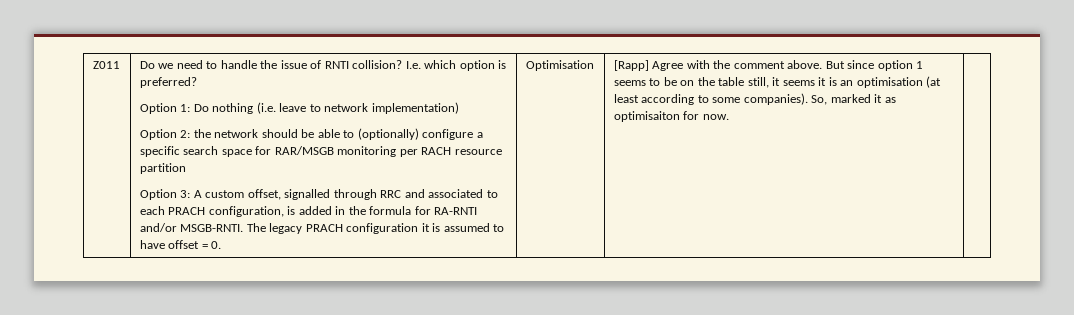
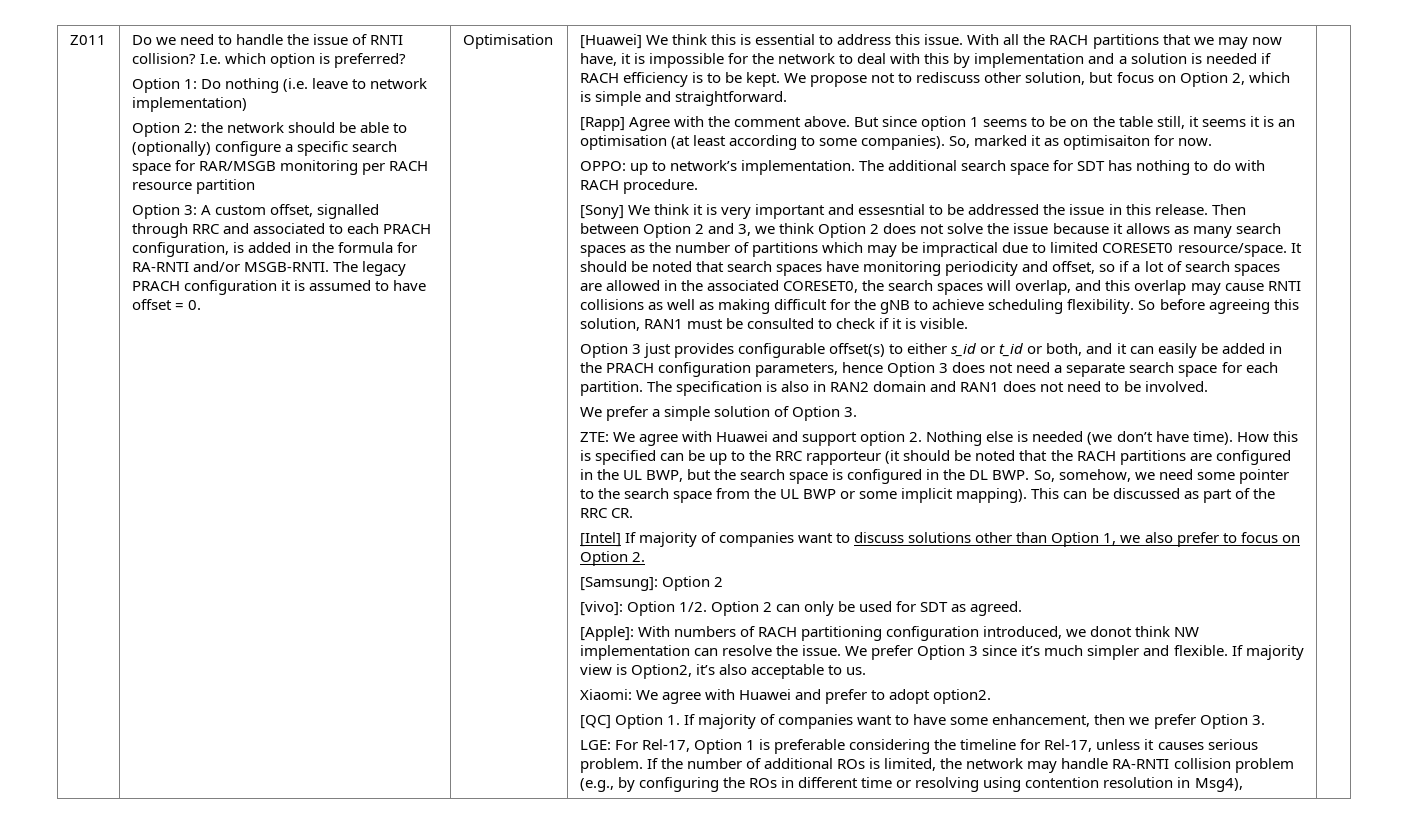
+ [Huawei] We think this is essential to address this issue. With all the RACH partitions that we may now have, it is impossible for the network to deal with this by implementation and a solution is needed if RACH efficiency is to be kept. We propose not to rediscuss other solution, but focus on Option 2, which is simple and straightforward.
+ OPPO: up to network’s implementation. The additional search space for SDT has nothing to do with RACH procedure.
+ [Sony] We think it is very important and essesntial to be addressed the issue in this release. Then between Option 2 and 3, we think Option 2 does not solve the issue because it allows as many search spaces as the number of partitions which may be impractical due to limited CORESET0 resource/space. It should be noted that search spaces have monitoring periodicity and offset, so if a lot of search spaces are allowed in the associated CORESET0, the search spaces will overlap, and this overlap may cause RNTI collisions as well as making difficult for the gNB to achieve scheduling flexibility. So before agreeing this solution, RAN1 must be consulted to check if it is visible.
+ Option 3 just provides configurable offset(s) to either s_id or t_id or both, and it can easily be added in the PRACH configuration parameters, hence Option 3 does not need a separate search space for each partition. The specification is also in RAN2 domain and RAN1 does not need to be involved.
+ We prefer a simple solution of Option 3.
+ ZTE: We agree with Huawei and support option 2. Nothing else is needed (we don’t have time). How this is specified can be up to the RRC rapporteur (it should be noted that the RACH partitions are configured in the UL BWP, but the search space is configured in the DL BWP. So, somehow, we need some pointer to the search space from the UL BWP or some implicit mapping). This can be discussed as part of the RRC CR.
+ [Intel] If majority of companies want to discuss solutions other than Option 1, we also prefer to focus on Option 2.
+ [Samsung]: Option 2
+ [vivo]: Option 1/2. Option 2 can only be used for SDT as agreed.
+ [Apple]: With numbers of RACH partitioning configuration introduced, we donot think NW implementation can resolve the issue. We prefer Option 3 since it’s much simpler and flexible. If majority view is Option2, it’s also acceptable to us.
+ Xiaomi: We agree with Huawei and prefer to adopt option2.
+ [QC] Option 1. If majority of companies want to have some enhancement, then we prefer Option 3.
+ LGE: For Rel-17, Option 1 is preferable considering the timeline for Rel-17, unless it causes serious problem. If the number of additional ROs is limited, the network may handle RA-RNTI collision problem (e.g., by configuring the ROs in different time or resolving using contention resolution in Msg4),

